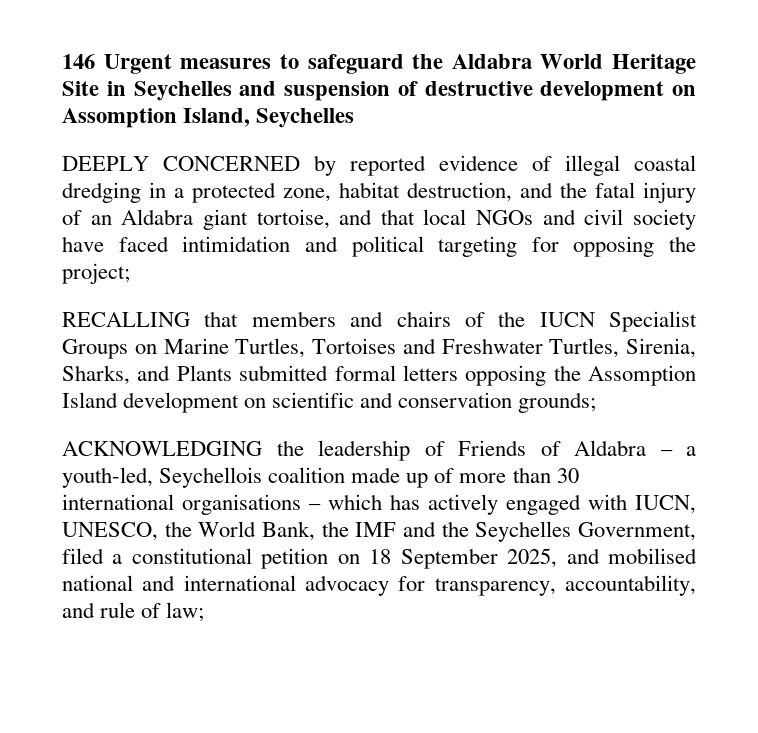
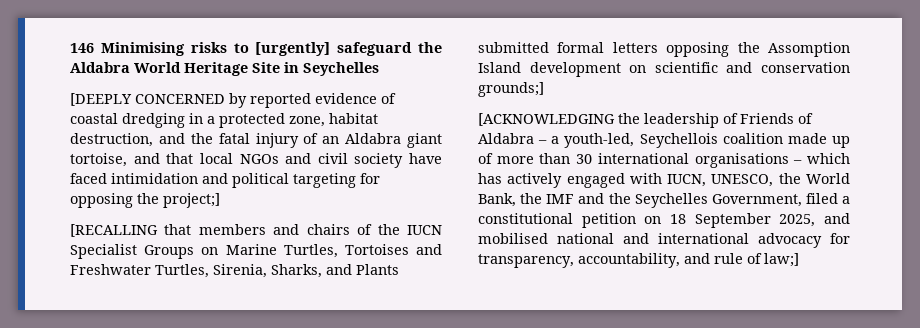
- 146 Urgent measures to safeguard the Aldabra World Heritage Site in Seychelles and suspension of destructive development on Assomption Island, Seychelles
- DEEPLY CONCERNED by reported evidence of illegal coastal dredging in a protected zone, habitat destruction, and the fatal injury of an Aldabra giant tortoise, and that local NGOs and civil society have faced intimidation and political targeting for opposing the project;
- RECALLING that members and chairs of the IUCN Specialist Groups on Marine Turtles, Tortoises and Freshwater Turtles, Sirenia, Sharks, and Plants submitted formal letters opposing the Assomption Island development on scientific and conservation grounds;
- ACKNOWLEDGING the leadership of Friends of Aldabra – a youth-led, Seychellois coalition made up of more than 30 international organisations – which has actively engaged with IUCN, UNESCO, the World Bank, the IMF and the Seychelles Government, filed a constitutional petition on 18 September 2025, and mobilised national and international advocacy for transparency, accountability, and rule of law;
+ 146 Minimising risks to [urgently] safeguard the Aldabra World Heritage Site in Seychelles
+ [DEEPLY CONCERNED by reported evidence of coastal dredging in a protected zone, habitat destruction, and the fatal injury of an Aldabra giant tortoise, and that local NGOs and civil society have faced intimidation and political targeting for opposing the project;]
+ [RECALLING that members and chairs of the IUCN Specialist Groups on Marine Turtles, Tortoises and Freshwater Turtles, Sirenia, Sharks, and Plants submitted formal letters opposing the Assomption Island development on scientific and conservation grounds;]
+ [ACKNOWLEDGING the leadership of Friends of Aldabra – a youth-led, Seychellois coalition made up of more than 30 international organisations – which has actively engaged with IUCN, UNESCO, the World Bank, the IMF and the Seychelles Government, filed a constitutional petition on 18 September 2025, and mobilised national and international advocacy for transparency, accountability, and rule of law;]

